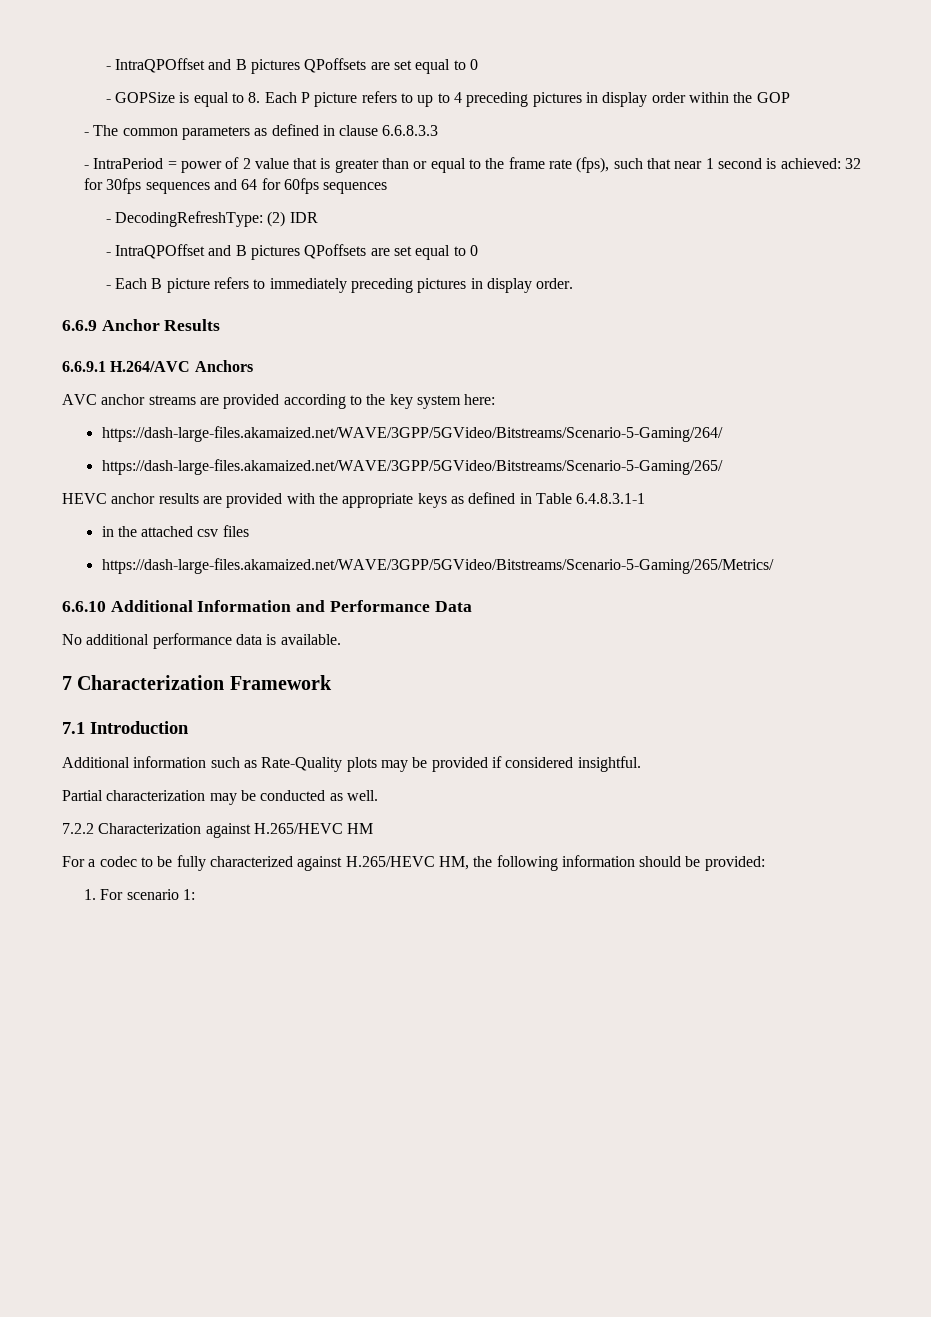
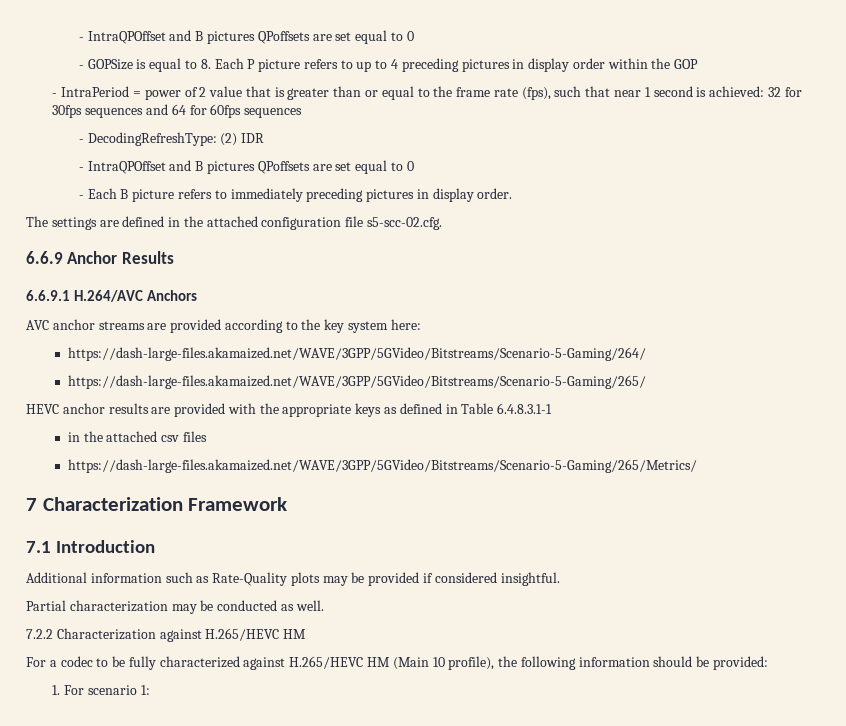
- - The common parameters as defined in clause 6.6.8.3.3
+ The settings are defined in the attached configuration file s5-scc-02.cfg.
- 6.6.10 Additional Information and Performance Data
- No additional performance data is available.
- For a codec to be fully characterized against H.265/HEVC HM, the following information should be provided:
+ For a codec to be fully characterized against H.265/HEVC HM (Main 10 profile), the following information should be provided:

